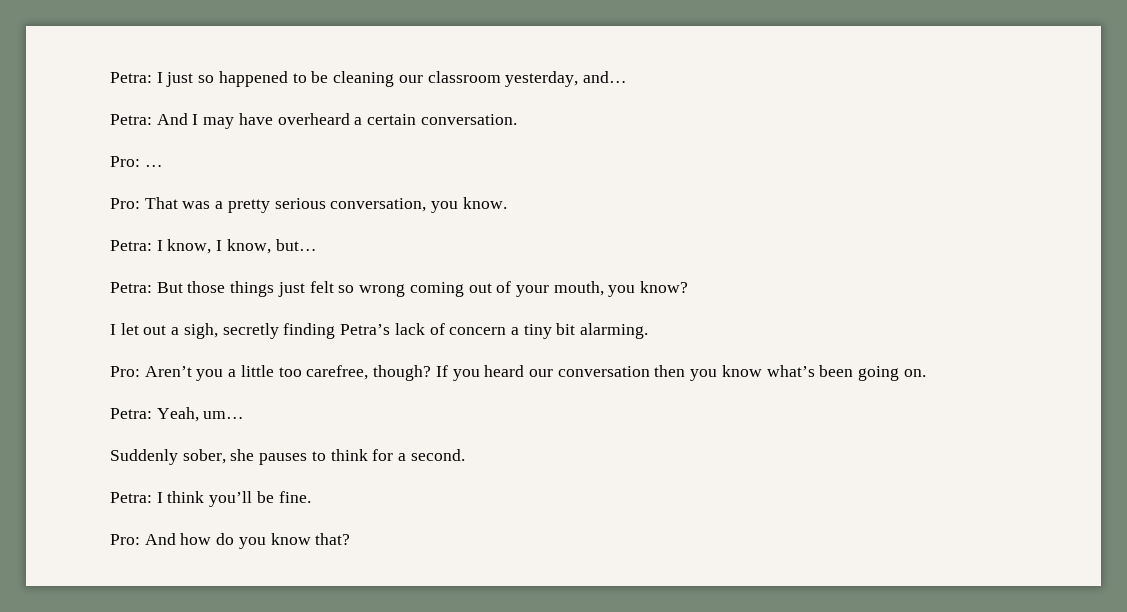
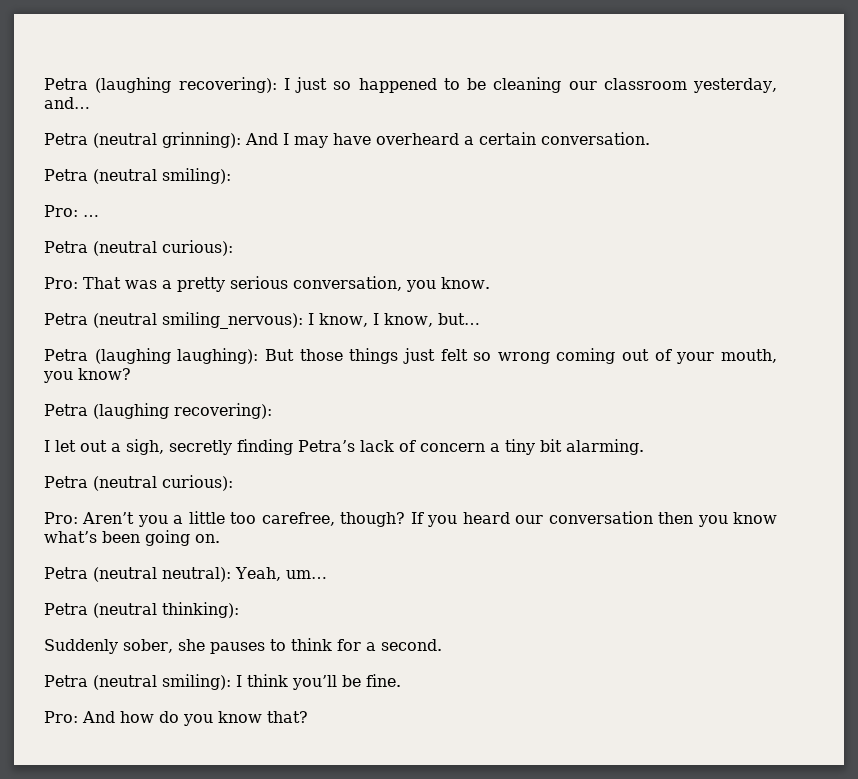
- Petra: I just so happened to be cleaning our classroom yesterday, and…
+ Petra (laughing recovering): I just so happened to be cleaning our classroom yesterday, and…
- Petra: And I may have overheard a certain conversation.
+ Petra (neutral grinning): And I may have overheard a certain conversation.
+ Petra (neutral smiling):
  Pro: …
+ Petra (neutral curious):
- Petra: I know, I know, but…
+ Petra (neutral smiling_nervous): I know, I know, but…
- Petra: But those things just felt so wrong coming out of your mouth, you know?
+ Petra (laughing laughing): But those things just felt so wrong coming out of your mouth, you know?
+ Petra (laughing recovering):
  I let out a sigh, secretly finding Petra’s lack of concern a tiny bit alarming.
+ Petra (neutral curious):
- Petra: Yeah, um…
+ Petra (neutral neutral): Yeah, um…
+ Petra (neutral thinking):
- Petra: I think you’ll be fine.
+ Petra (neutral smiling): I think you’ll be fine.

